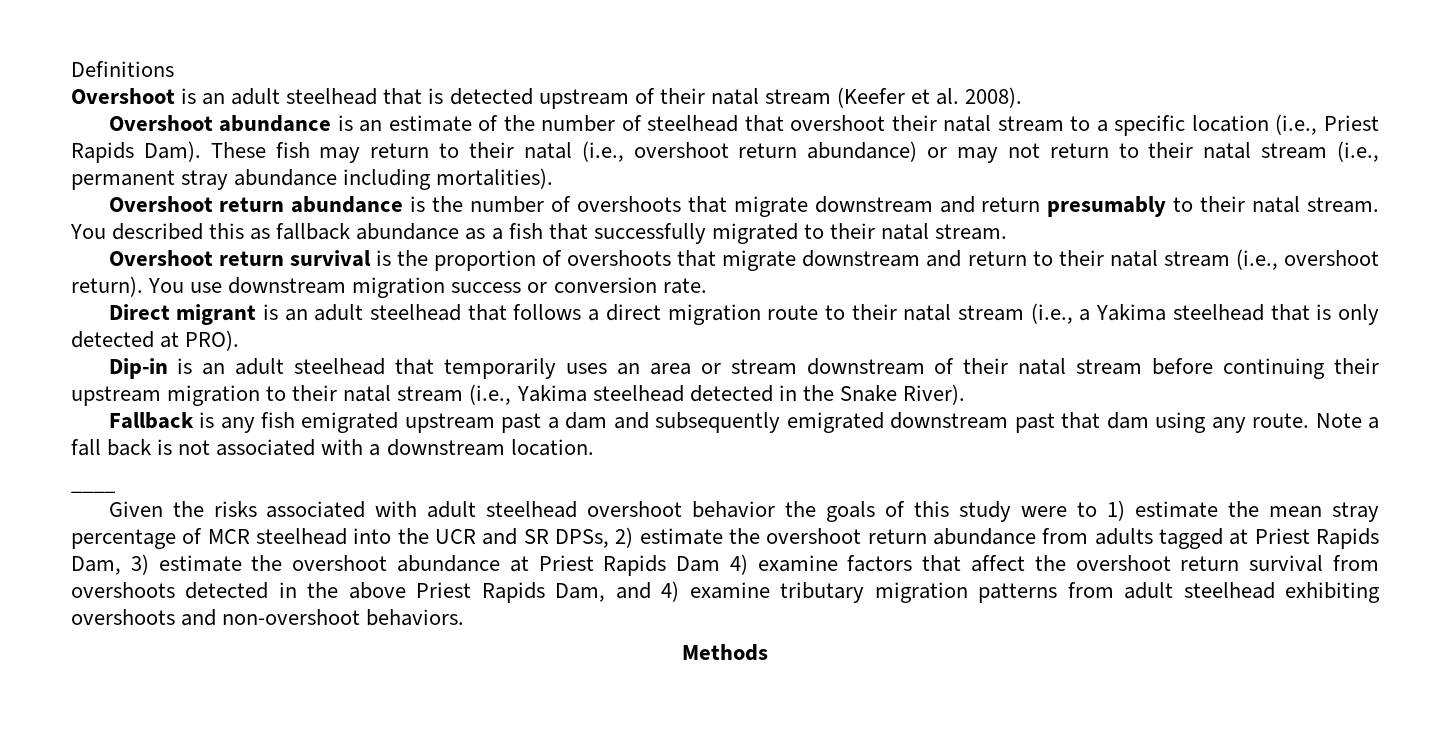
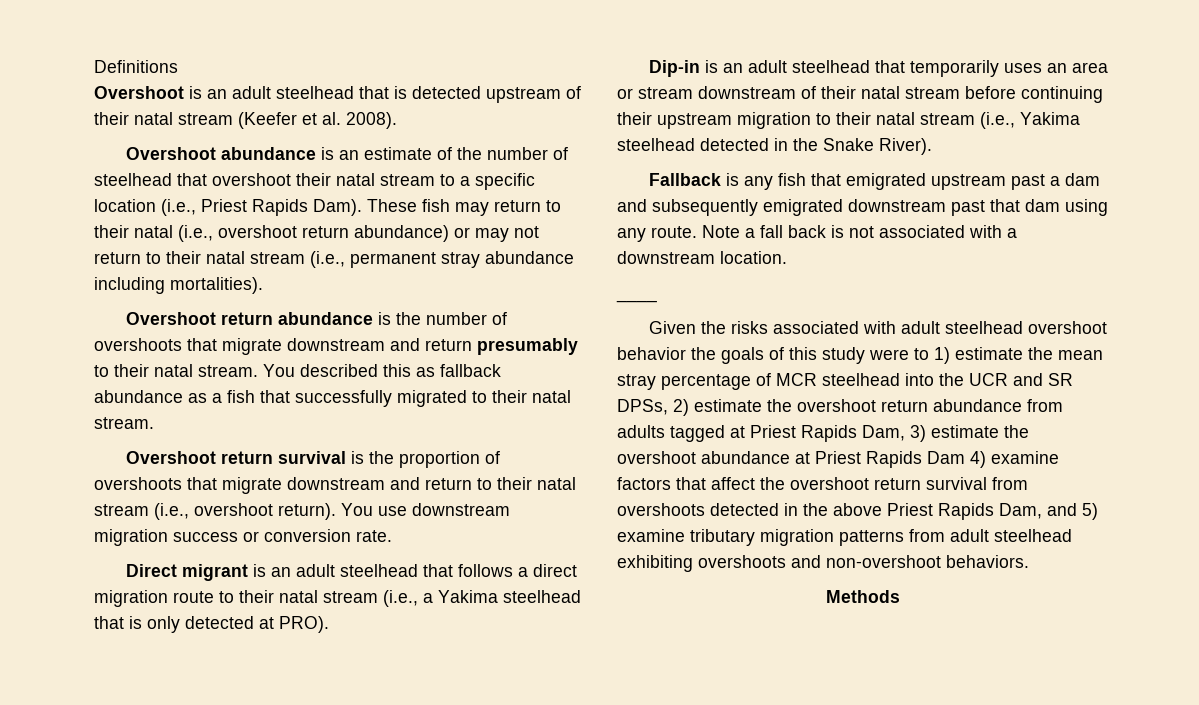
- Fallback is any fish emigrated upstream past a dam and subsequently emigrated downstream past that dam using any route.
+ Fallback is any fish that emigrated upstream past a dam and subsequently emigrated downstream past that dam using any route.
- Given the risks associated with adult steelhead overshoot behavior the goals of this study were to 1) estimate the mean stray percentage of MCR steelhead into the UCR and SR DPSs, 2) estimate the overshoot return abundance from adults tagged at Priest Rapids Dam, 3) estimate the overshoot abundance at Priest Rapids Dam 4) examine factors that affect the overshoot return survival from overshoots detected in the above Priest Rapids Dam, and 4) examine tributary migration patterns from adult steelhead exhibiting overshoots and non-overshoot behaviors.
+ Given the risks associated with adult steelhead overshoot behavior the goals of this study were to 1) estimate the mean stray percentage of MCR steelhead into the UCR and SR DPSs, 2) estimate the overshoot return abundance from adults tagged at Priest Rapids Dam, 3) estimate the overshoot abundance at Priest Rapids Dam 4) examine factors that affect the overshoot return survival from overshoots detected in the above Priest Rapids Dam, and 5) examine tributary migration patterns from adult steelhead exhibiting overshoots and non-overshoot behaviors.

